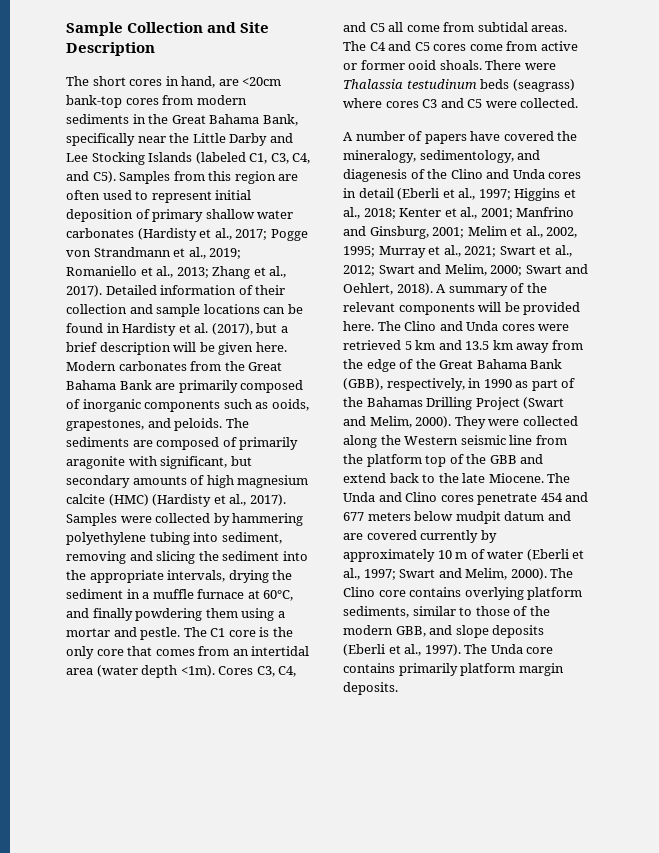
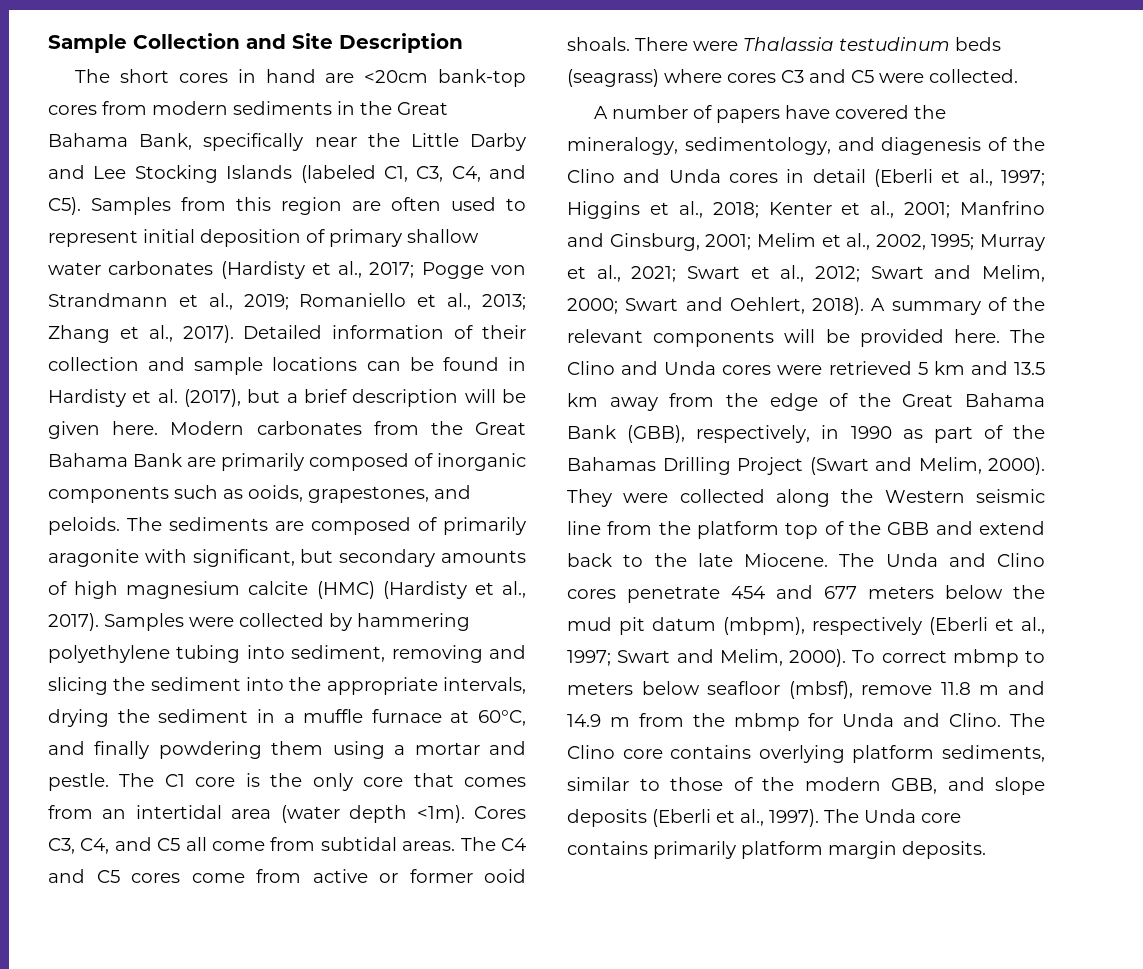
- The short cores in hand, are <20cm bank-top cores from modern sediments in the Great Bahama Bank, specifically near the Little Darby and Lee Stocking Islands (labeled C1, C3, C4, and C5). Samples from this region are often used to represent initial deposition of primary shallow water carbonates (Hardisty et al., 2017;
+ The short cores in hand are <20cm bank-top cores from modern sediments in the Great Bahama Bank, specifically near the Little Darby and Lee Stocking Islands (labeled C1, C3, C4, and C5). Samples from this region are often used to represent initial deposition of primary shallow water carbonates (Hardisty et al., 2017;
- The Unda and Clino cores penetrate 454 and 677 meters below mudpit datum and are covered currently by approximately 10 m of water (Eberli et al., 1997; Swart and Melim, 2000).
+ The Unda and Clino cores penetrate 454 and 677 meters below the mud pit datum (mbpm), respectively (Eberli et al., 1997; Swart and Melim, 2000).
+ To correct mbmp to meters below seafloor (mbsf), remove 11.8 m and 14.9 m from the mbmp for Unda and Clino.

